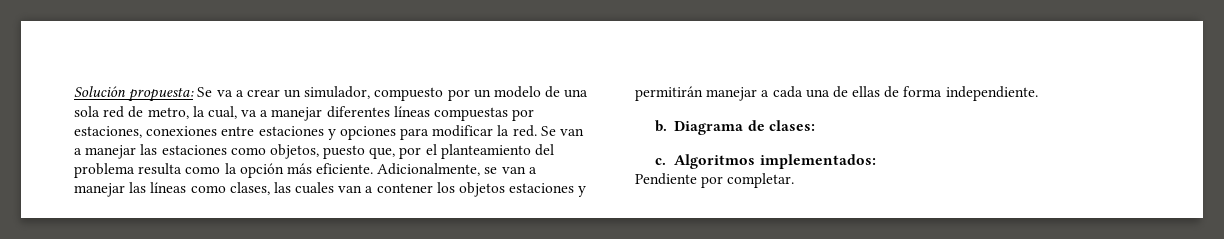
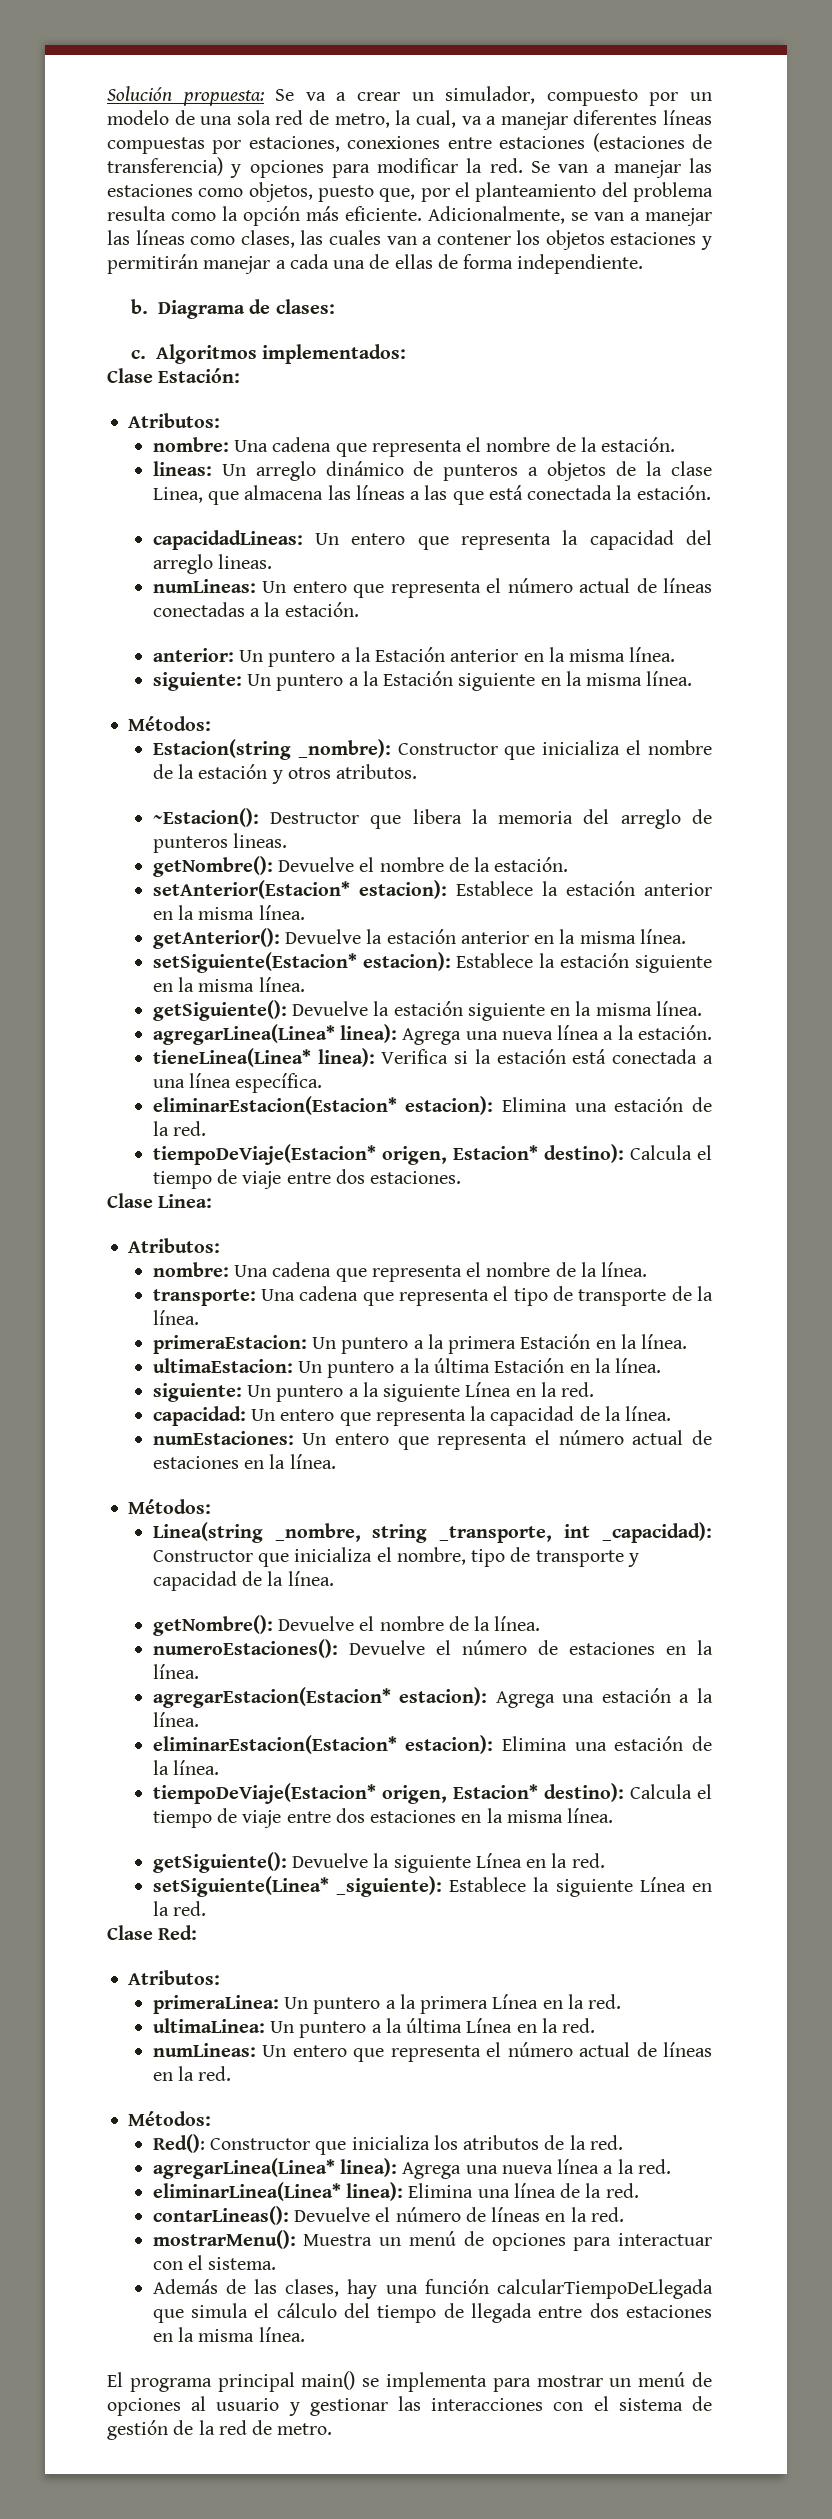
- Solución propuesta: Se va a crear un simulador, compuesto por un modelo de una sola red de metro, la cual, va a manejar diferentes líneas compuestas por estaciones, conexiones entre estaciones y opciones para modificar la red.
+ Solución propuesta: Se va a crear un simulador, compuesto por un modelo de una sola red de metro, la cual, va a manejar diferentes líneas compuestas por estaciones, conexiones entre estaciones (estaciones de transferencia) y opciones para modificar la red.
- Pendiente por completar.
+ Clase Estación:
+ Atributos:
+ nombre: Una cadena que representa el nombre de la estación.
+ lineas: Un arreglo dinámico de punteros a objetos de la clase Linea, que almacena las líneas a las que está conectada la estación.
+ capacidadLineas: Un entero que representa la capacidad del arreglo lineas.
+ numLineas: Un entero que representa el número actual de líneas conectadas a la estación.
+ anterior: Un puntero a la Estación anterior en la misma línea.
+ siguiente: Un puntero a la Estación siguiente en la misma línea.
+ Métodos:
+ Estacion(string _nombre): Constructor que inicializa el nombre de la estación y otros atributos.
+ ~Estacion(): Destructor que libera la memoria del arreglo de punteros lineas.
+ getNombre(): Devuelve el nombre de la estación.
+ setAnterior(Estacion* estacion): Establece la estación anterior en la misma línea.
+ getAnterior(): Devuelve la estación anterior en la misma línea.
+ setSiguiente(Estacion* estacion): Establece la estación siguiente en la misma línea.
+ getSiguiente(): Devuelve la estación siguiente en la misma línea.
+ agregarLinea(Linea* linea): Agrega una nueva línea a la estación.
+ tieneLinea(Linea* linea): Verifica si la estación está conectada a una línea específica.
+ eliminarEstacion(Estacion* estacion): Elimina una estación de la red.
+ tiempoDeViaje(Estacion* origen, Estacion* destino): Calcula el tiempo de viaje entre dos estaciones.
+ Clase Linea:
+ Atributos:
+ nombre: Una cadena que representa el nombre de la línea.
+ transporte: Una cadena que representa el tipo de transporte de la línea.
+ primeraEstacion: Un puntero a la primera Estación en la línea.
+ ultimaEstacion: Un puntero a la última Estación en la línea.
+ siguiente: Un puntero a la siguiente Línea en la red.
+ capacidad: Un entero que representa la capacidad de la línea.
+ numEstaciones: Un entero que representa el número actual de estaciones en la línea.
+ Métodos:
+ Linea(string _nombre, string _transporte, int _capacidad): Constructor que inicializa el nombre, tipo de transporte y capacidad de la línea.
+ getNombre(): Devuelve el nombre de la línea.
+ numeroEstaciones(): Devuelve el número de estaciones en la línea.
+ agregarEstacion(Estacion* estacion): Agrega una estación a la línea.
+ eliminarEstacion(Estacion* estacion): Elimina una estación de la línea.
+ tiempoDeViaje(Estacion* origen, Estacion* destino): Calcula el tiempo de viaje entre dos estaciones en la misma línea.
+ getSiguiente(): Devuelve la siguiente Línea en la red.
+ setSiguiente(Linea* _siguiente): Establece la siguiente Línea en la red.
+ Clase Red:
+ Atributos:
+ primeraLinea: Un puntero a la primera Línea en la red.
+ ultimaLinea: Un puntero a la última Línea en la red.
+ numLineas: Un entero que representa el número actual de líneas en la red.
+ Métodos:
+ Red(): Constructor que inicializa los atributos de la red.
+ agregarLinea(Linea* linea): Agrega una nueva línea a la red.
+ eliminarLinea(Linea* linea): Elimina una línea de la red.
+ contarLineas(): Devuelve el número de líneas en la red.
+ mostrarMenu(): Muestra un menú de opciones para interactuar con el sistema.
+ Además de las clases, hay una función calcularTiempoDeLlegada que simula el cálculo del tiempo de llegada entre dos estaciones en la misma línea.
+ El programa principal main() se implementa para mostrar un menú de opciones al usuario y gestionar las interacciones con el sistema de gestión de la red de metro.

